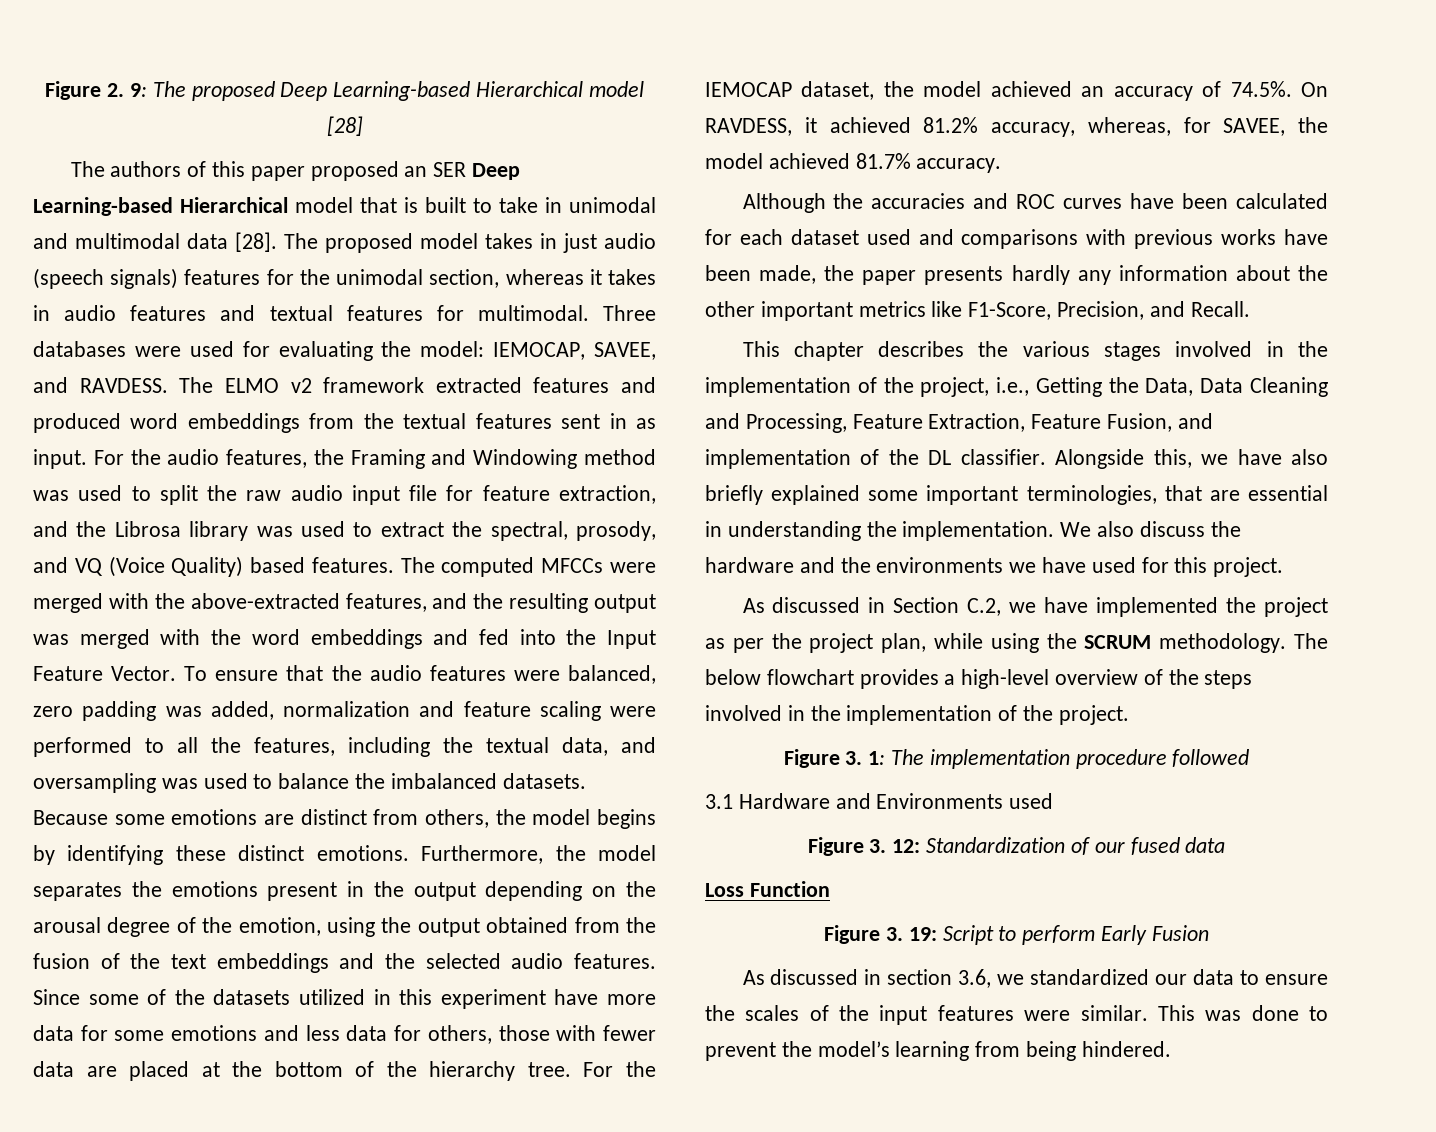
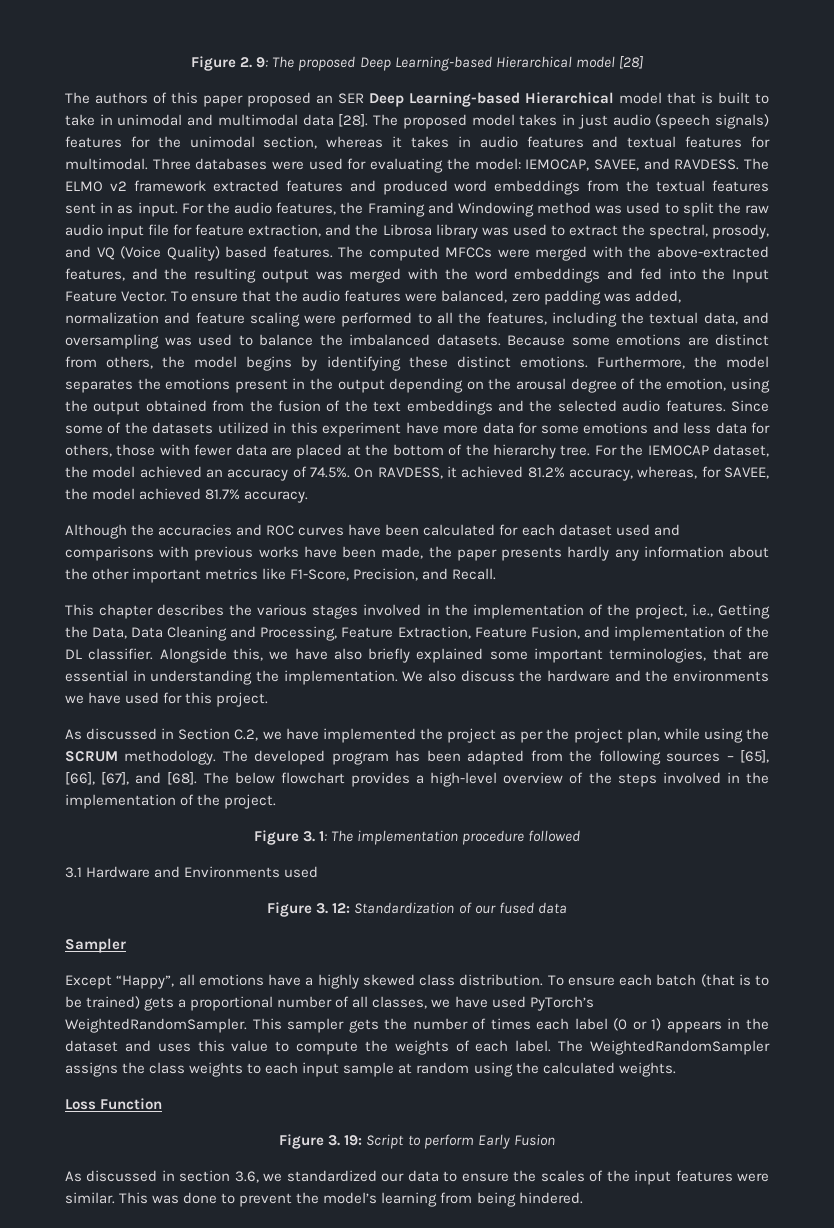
- The below flowchart provides a high-level overview of the steps involved in the implementation of the project.
+ The developed program has been adapted from the following sources – [65], [66], [67], and [68]. The below flowchart provides a high-level overview of the steps involved in the implementation of the project.
+ Sampler
+ Except “Happy”, all emotions have a highly skewed class distribution. To ensure each batch (that is to be trained) gets a proportional number of all classes, we have used PyTorch’s WeightedRandomSampler. This sampler gets the number of times each label (0 or 1) appears in the dataset and uses this value to compute the weights of each label. The WeightedRandomSampler assigns the class weights to each input sample at random using the calculated weights.

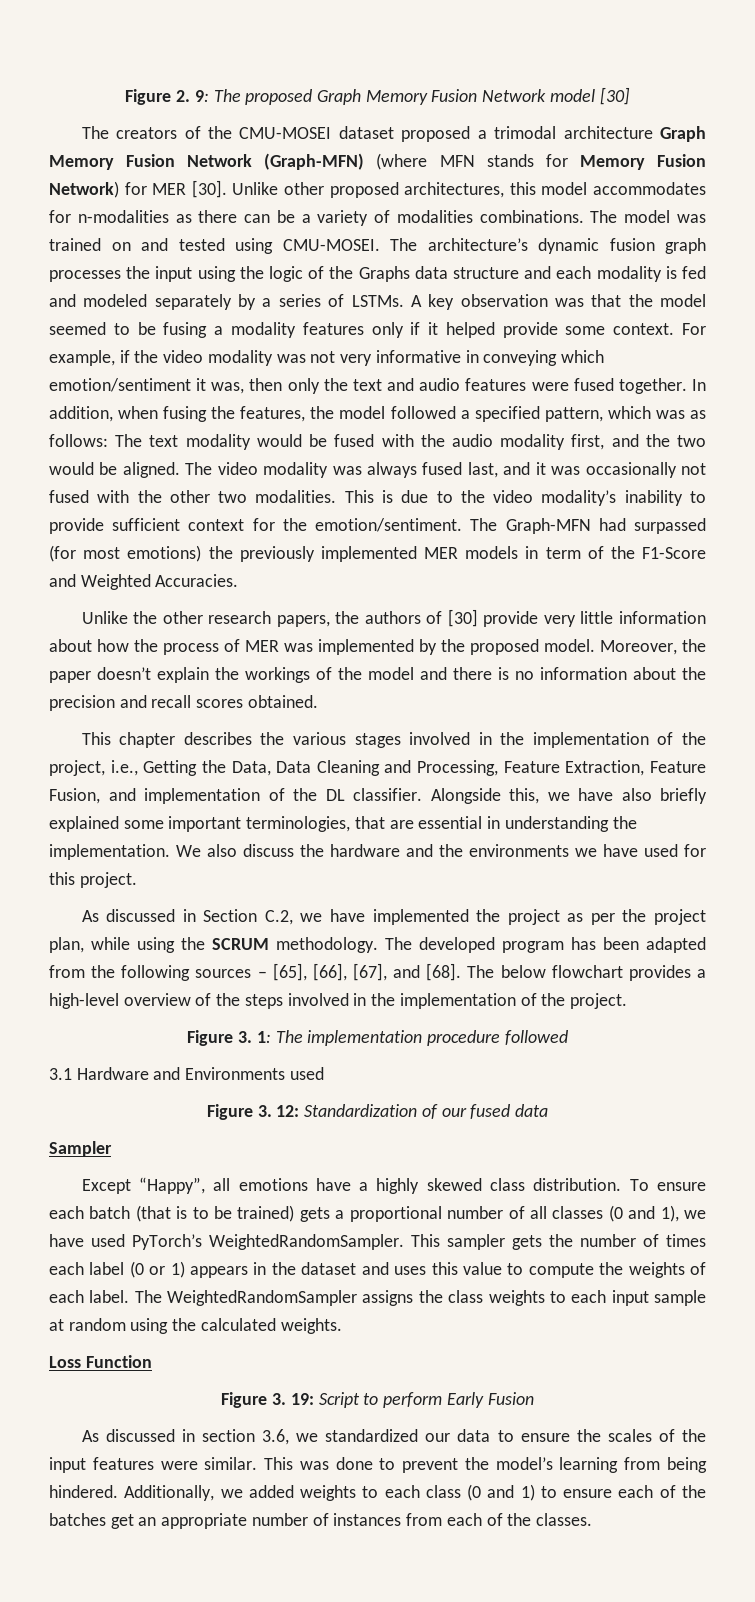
- Figure 2. 9: The proposed Deep Learning-based Hierarchical model [28]
- The authors of this paper proposed an SER Deep Learning-based Hierarchical model that is built to take in unimodal and multimodal data [28]. The proposed model takes in just audio (speech signals) features for the unimodal section, whereas it takes in audio features and textual features for multimodal. Three databases were used for evaluating the model: IEMOCAP, SAVEE, and RAVDESS. The ELMO v2 framework extracted features and produced word embeddings from the textual features sent in as input. For the audio features, the Framing and Windowing method was used to split the raw audio input file for feature extraction, and the Librosa library was used to extract the spectral, prosody, and VQ (Voice Quality) based features. The computed MFCCs were merged with the above-extracted features, and the resulting output was merged with the word embeddings and fed into the Input Feature Vector. To ensure that the audio features were balanced, zero padding was added, normalization and feature scaling were performed to all the features, including the textual data, and oversampling was used to balance the imbalanced datasets. Because some emotions are distinct from others, the model begins by identifying these distinct emotions. Furthermore, the model separates the emotions present in the output depending on the arousal degree of the emotion, using the output obtained from the fusion of the text embeddings and the selected audio features. Since some of the datasets utilized in this experiment have more data for some emotions and less data for others, those with fewer data are placed at the bottom of the hierarchy tree. For the IEMOCAP dataset, the model achieved an accuracy of 74.5%. On RAVDESS, it achieved 81.2% accuracy, whereas, for SAVEE, the model achieved 81.7% accuracy.
- Although the accuracies and ROC curves have been calculated for each dataset used and comparisons with previous works have been made, the paper presents hardly any information about the other important metrics like F1-Score, Precision, and Recall.
+ Figure 2. 9: The proposed Graph Memory Fusion Network model [30]
+ The creators of the CMU-MOSEI dataset proposed a trimodal architecture Graph Memory Fusion Network (Graph-MFN) (where MFN stands for Memory Fusion Network) for MER [30]. Unlike other proposed architectures, this model accommodates for n-modalities as there can be a variety of modalities combinations. The model was trained on and tested using CMU-MOSEI. The architecture’s dynamic fusion graph processes the input using the logic of the Graphs data structure and each modality is fed and modeled separately by a series of LSTMs. A key observation was that the model seemed to be fusing a modality features only if it helped provide some context. For example, if the video modality was not very informative in conveying which emotion/sentiment it was, then only the text and audio features were fused together. In addition, when fusing the features, the model followed a specified pattern, which was as follows: The text modality would be fused with the audio modality first, and the two would be aligned. The video modality was always fused last, and it was occasionally not fused with the other two modalities. This is due to the video modality’s inability to provide sufficient context for the emotion/sentiment. The Graph-MFN had surpassed (for most emotions) the previously implemented MER models in term of the F1-Score and Weighted Accuracies.
+ Unlike the other research papers, the authors of [30] provide very little information about how the process of MER was implemented by the proposed model. Moreover, the paper doesn’t explain the workings of the model and there is no information about the precision and recall scores obtained.
- To ensure each batch (that is to be trained) gets a proportional number of all classes, we have used PyTorch’s WeightedRandomSampler.
+ To ensure each batch (that is to be trained) gets a proportional number of all classes (0 and 1), we have used PyTorch’s WeightedRandomSampler.
+ Additionally, we added weights to each class (0 and 1) to ensure each of the batches get an appropriate number of instances from each of the classes.

